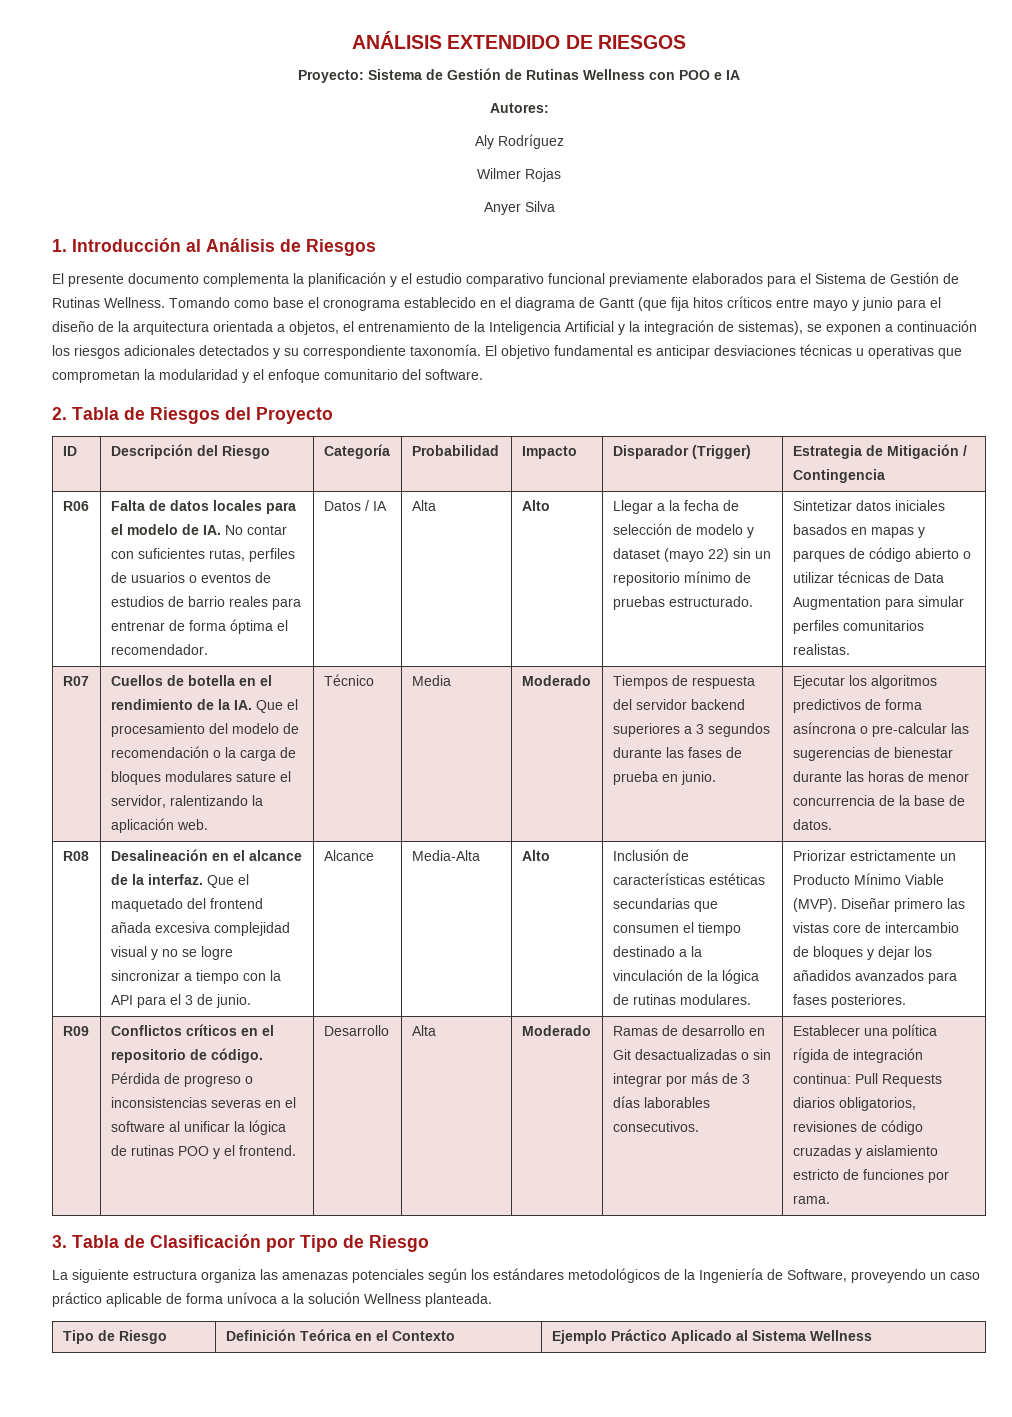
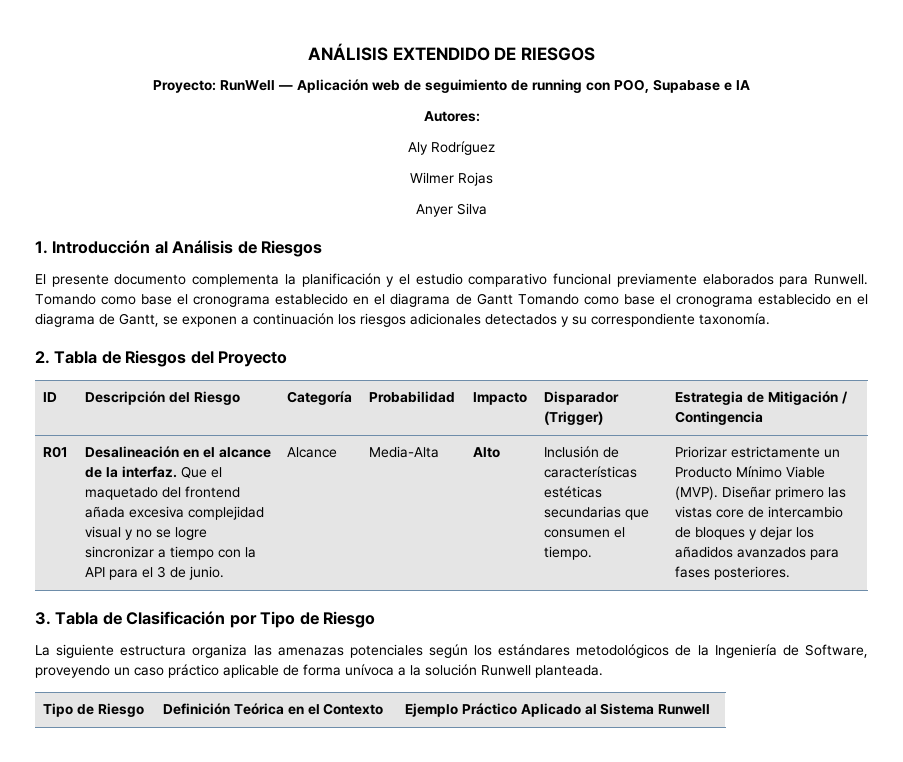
- Proyecto: Sistema de Gestión de Rutinas Wellness con POO e IA
+ Proyecto: RunWell — Aplicación web de seguimiento de running con POO, Supabase e IA
- El presente documento complementa la planificación y el estudio comparativo funcional previamente elaborados para el Sistema de Gestión de Rutinas Wellness.
+ El presente documento complementa la planificación y el estudio comparativo funcional previamente elaborados para Runwell.
- Tomando como base el cronograma establecido en el diagrama de Gantt (que fija hitos críticos entre mayo y junio para el diseño de la arquitectura orientada a objetos, el entrenamiento de la Inteligencia Artificial y la integración de sistemas), se exponen a continuación los riesgos adicionales detectados y su correspondiente taxonomía. El objetivo fundamental es anticipar desviaciones técnicas u operativas que comprometan la modularidad y el enfoque comunitario del software.
+ Tomando como base el cronograma establecido en el diagrama de Gantt Tomando como base el cronograma establecido en el diagrama de Gantt, se exponen a continuación los riesgos adicionales detectados y su correspondiente taxonomía.
- R06 | Falta de datos locales para el modelo de IA. No contar con suficientes rutas, perfiles de usuarios o eventos de estudios de barrio reales para entrenar de forma óptima el recomendador. | Datos / IA | Alta | Alto | Llegar a la fecha de selección de modelo y dataset (mayo 22) sin un repositorio mínimo de pruebas estructurado. | Sintetizar datos iniciales basados en mapas y parques de código abierto o utilizar técnicas de Data Augmentation para simular perfiles comunitarios realistas.
- R07 | Cuellos de botella en el rendimiento de la IA. Que el procesamiento del modelo de recomendación o la carga de bloques modulares sature el servidor, ralentizando la aplicación web. | Técnico | Media | Moderado | Tiempos de respuesta del servidor backend superiores a 3 segundos durante las fases de prueba en junio. | Ejecutar los algoritmos predictivos de forma asíncrona o pre-calcular las sugerencias de bienestar durante las horas de menor concurrencia de la base de datos.
- R08
+ R01
- Inclusión de características estéticas secundarias que consumen el tiempo destinado a la vinculación de la lógica de rutinas modulares.
+ Inclusión de características estéticas secundarias que consumen el tiempo.
- R09 | Conflictos críticos en el repositorio de código. Pérdida de progreso o inconsistencias severas en el software al unificar la lógica de rutinas POO y el frontend. | Desarrollo | Alta | Moderado | Ramas de desarrollo en Git desactualizadas o sin integrar por más de 3 días laborables consecutivos. | Establecer una política rígida de integración continua: Pull Requests diarios obligatorios, revisiones de código cruzadas y aislamiento estricto de funciones por rama.
- La siguiente estructura organiza las amenazas potenciales según los estándares metodológicos de la Ingeniería de Software, proveyendo un caso práctico aplicable de forma unívoca a la solución Wellness planteada.
+ La siguiente estructura organiza las amenazas potenciales según los estándares metodológicos de la Ingeniería de Software, proveyendo un caso práctico aplicable de forma unívoca a la solución Runwell planteada.
- Tipo de Riesgo | Definición Teórica en el Contexto | Ejemplo Práctico Aplicado al Sistema Wellness
+ Tipo de Riesgo | Definición Teórica en el Contexto | Ejemplo Práctico Aplicado al Sistema Runwell

